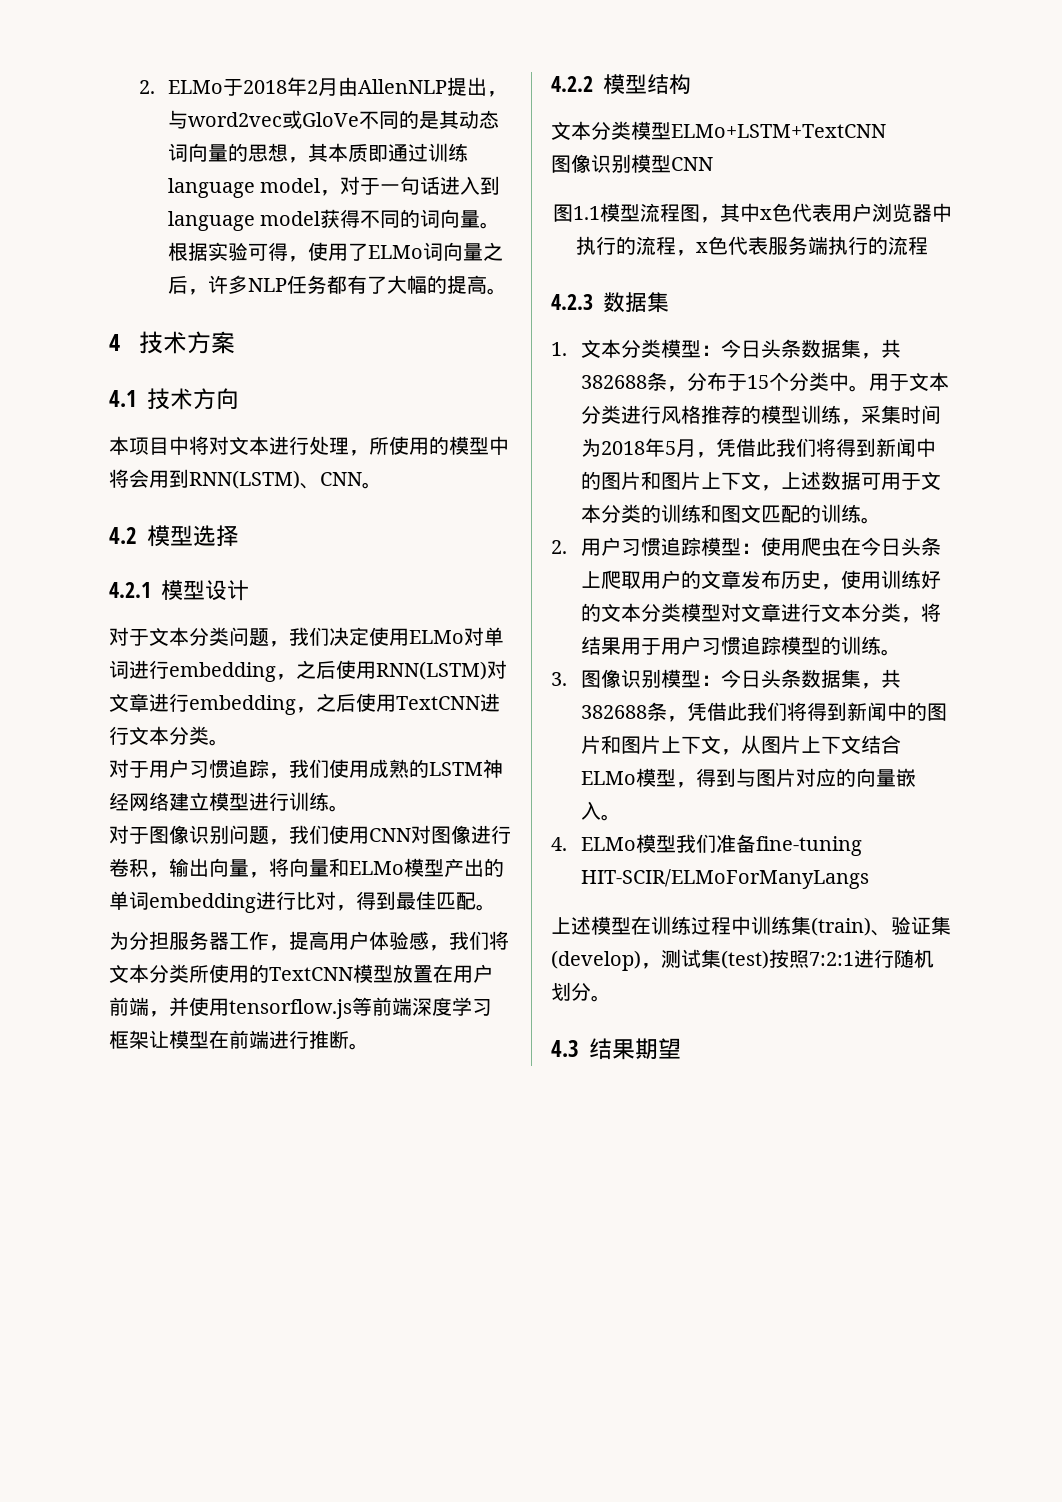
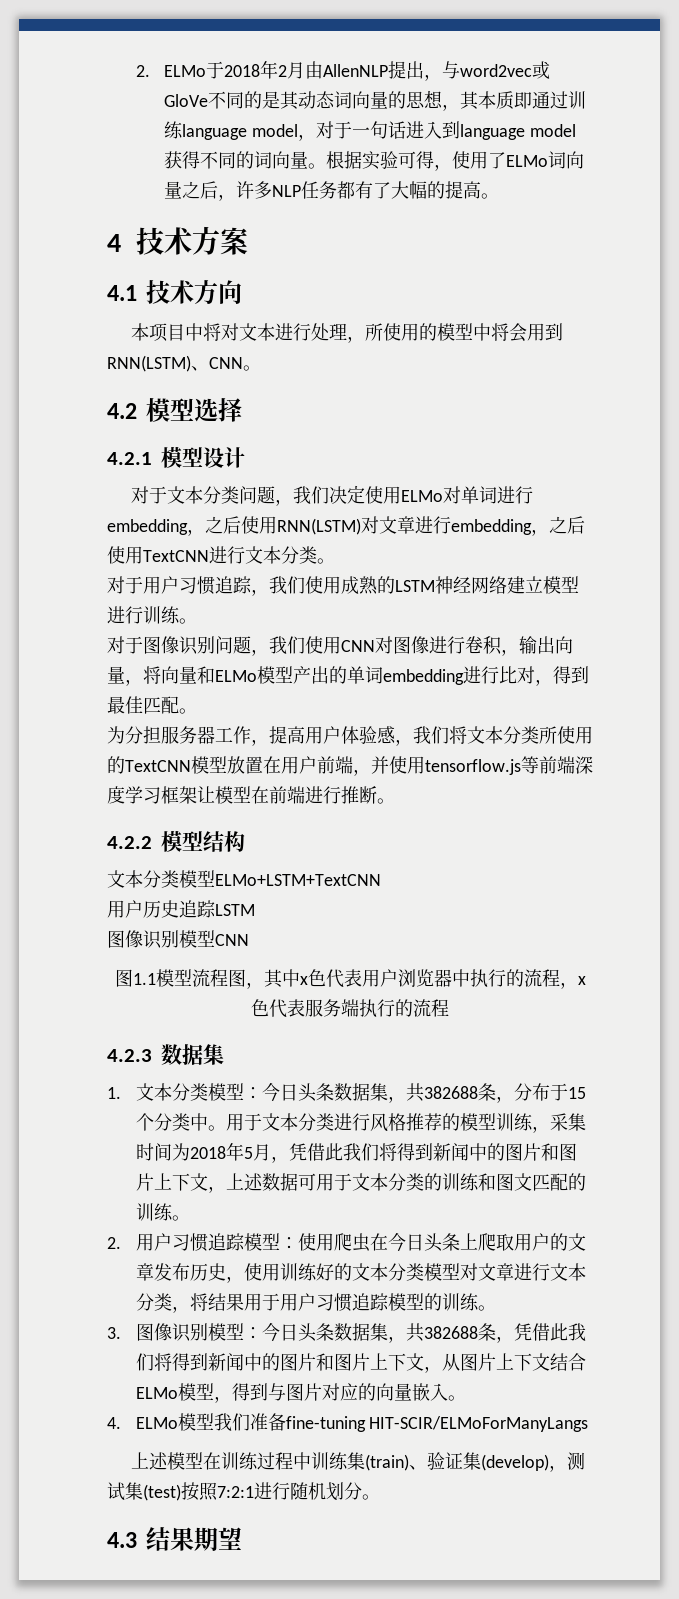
+ 用户历史追踪LSTM

